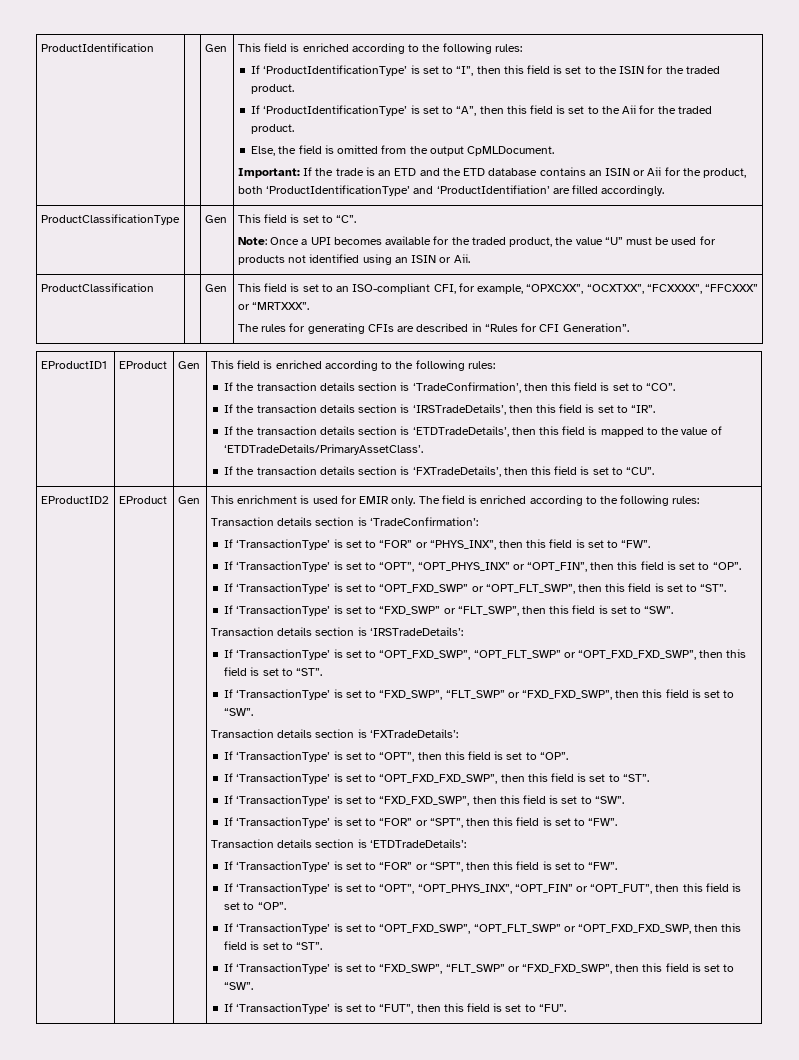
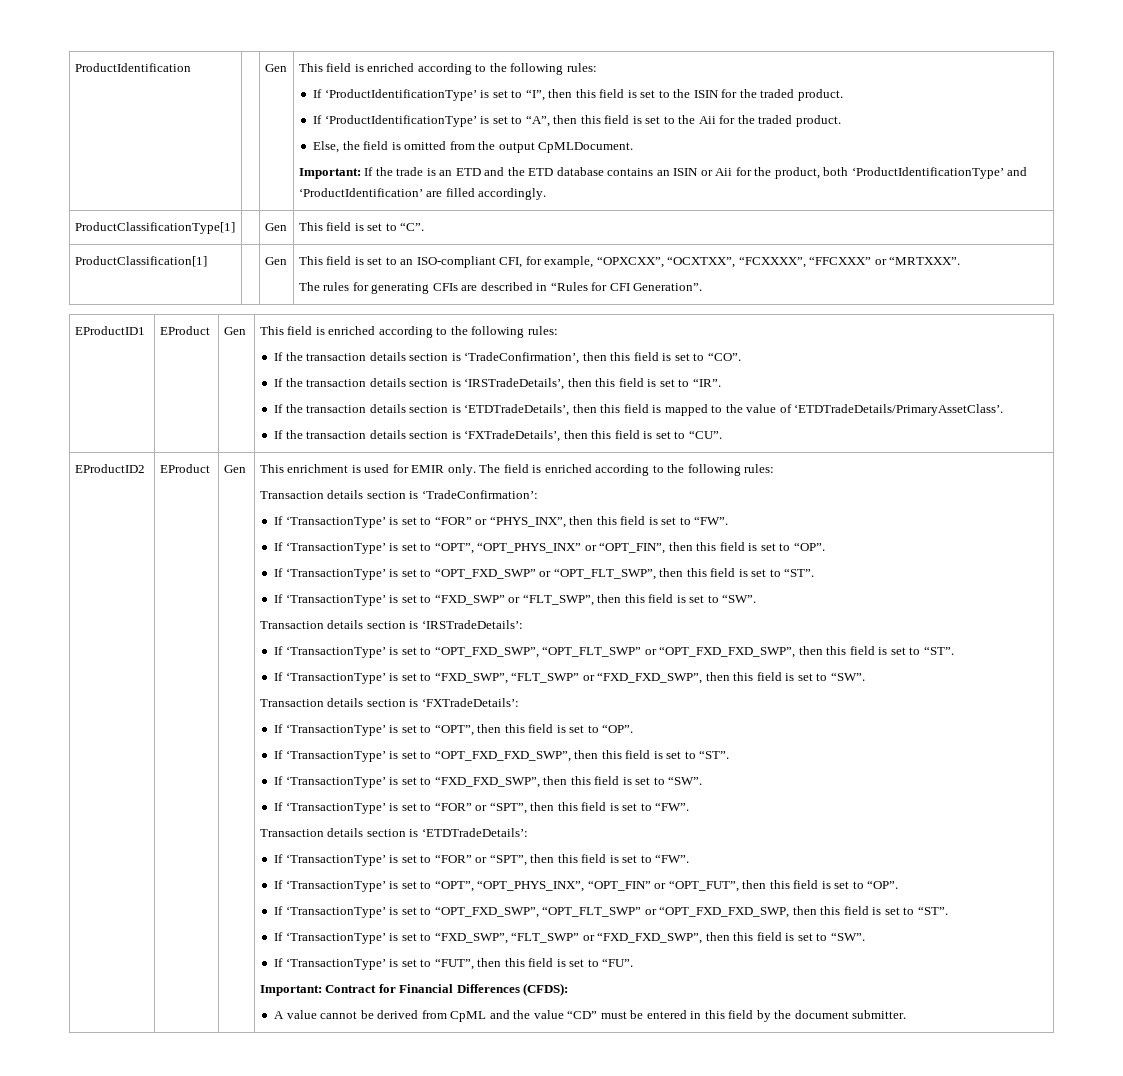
- Important: If the trade is an ETD and the ETD database contains an ISIN or Aii for the product, both ‘ProductIdentificationType’ and ‘ProductIdentifiation’ are filled accordingly.
+ Important: If the trade is an ETD and the ETD database contains an ISIN or Aii for the product, both ‘ProductIdentificationType’ and ‘ProductIdentification’ are filled accordingly.
- ProductClassificationType | | Gen | This field is set to “C”.
- Note: Once a UPI becomes available for the traded product, the value “U” must be used for products not identified using an ISIN or Aii.
- ProductClassification | | Gen | This field is set to an ISO-compliant CFI, for example, “OPXCXX”, “OCXTXX”, “FCXXXX”, “FFCXXX” or “MRTXXX”.
+ ProductClassificationType[1] | | Gen | This field is set to “C”.
+ ProductClassification[1] | | Gen | This field is set to an ISO-compliant CFI, for example, “OPXCXX”, “OCXTXX”, “FCXXXX”, “FFCXXX” or “MRTXXX”.
+ Important: Contract for Financial Differences (CFDS):
+ A value cannot be derived from CpML and the value “CD” must be entered in this field by the document submitter.

